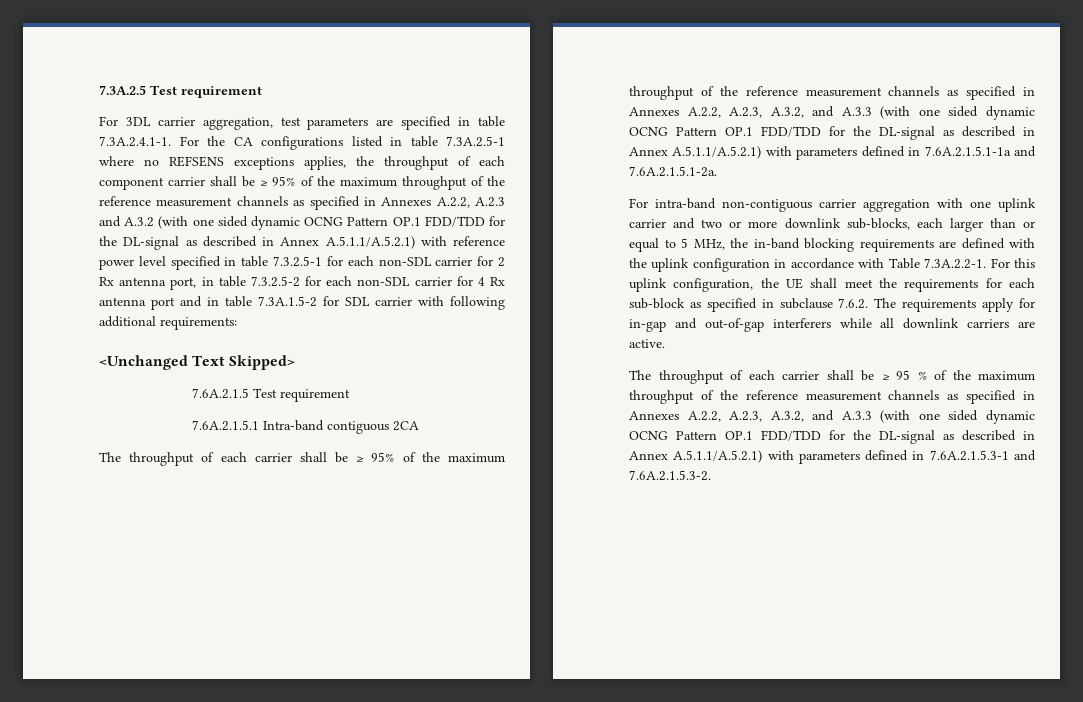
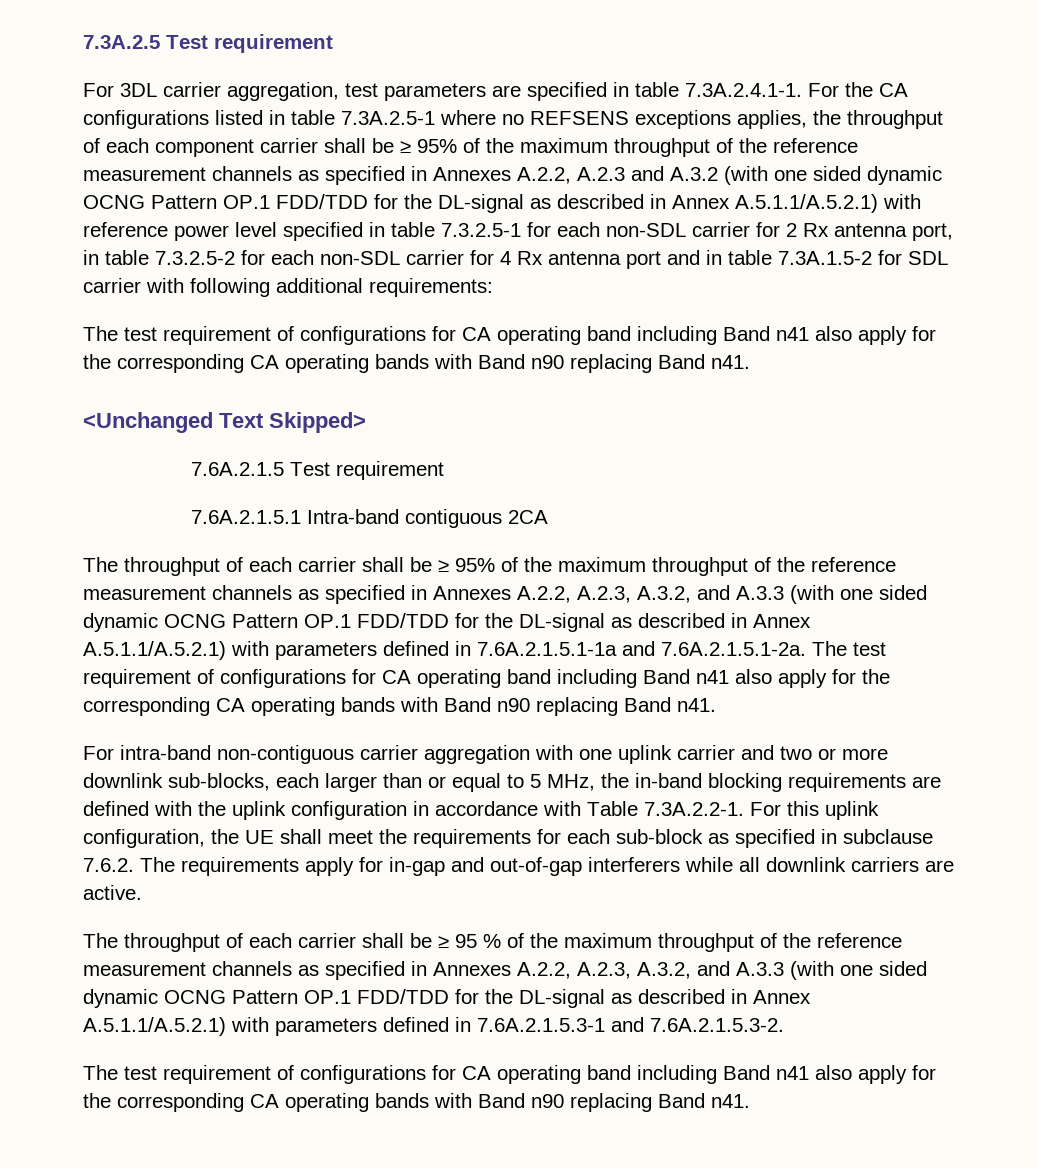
  For 3DL carrier aggregation, test parameters are specified in table 7.3A.2.4.1-1. For the CA configurations listed in table 7.3A.2.5-1 where no REFSENS exceptions applies, the throughput of each component carrier shall be ≥ 95% of the maximum throughput of the reference measurement channels as specified in Annexes A.2.2, A.2.3 and A.3.2 (with one sided dynamic OCNG Pattern OP.1 FDD/TDD for the DL-signal as described in Annex A.5.1.1/A.5.2.1) with reference power level specified in table 7.3.2.5-1 for each non-SDL carrier for 2 Rx antenna port, in table 7.3.2.5-2 for each non-SDL carrier for 4 Rx antenna port and in table 7.3A.1.5-2 for SDL carrier with following additional requirements:
+ The test requirement of configurations for CA operating band including Band n41 also apply for the corresponding CA operating bands with Band n90 replacing Band n41.
- The throughput of each carrier shall be ≥ 95% of the maximum throughput of the reference measurement channels as specified in Annexes A.2.2, A.2.3, A.3.2, and A.3.3 (with one sided dynamic OCNG Pattern OP.1 FDD/TDD for the DL-signal as described in Annex A.5.1.1/A.5.2.1) with parameters defined in 7.6A.2.1.5.1-1a and 7.6A.2.1.5.1-2a.
+ The throughput of each carrier shall be ≥ 95% of the maximum throughput of the reference measurement channels as specified in Annexes A.2.2, A.2.3, A.3.2, and A.3.3 (with one sided dynamic OCNG Pattern OP.1 FDD/TDD for the DL-signal as described in Annex A.5.1.1/A.5.2.1) with parameters defined in 7.6A.2.1.5.1-1a and 7.6A.2.1.5.1-2a. The test requirement of configurations for CA operating band including Band n41 also apply for the corresponding CA operating bands with Band n90 replacing Band n41.
  The throughput of each carrier shall be ≥ 95 % of the maximum throughput of the reference measurement channels as specified in Annexes A.2.2, A.2.3, A.3.2, and A.3.3 (with one sided dynamic OCNG Pattern OP.1 FDD/TDD for the DL-signal as described in Annex A.5.1.1/A.5.2.1) with parameters defined in 7.6A.2.1.5.3-1 and 7.6A.2.1.5.3-2.
+ The test requirement of configurations for CA operating band including Band n41 also apply for the corresponding CA operating bands with Band n90 replacing Band n41.

